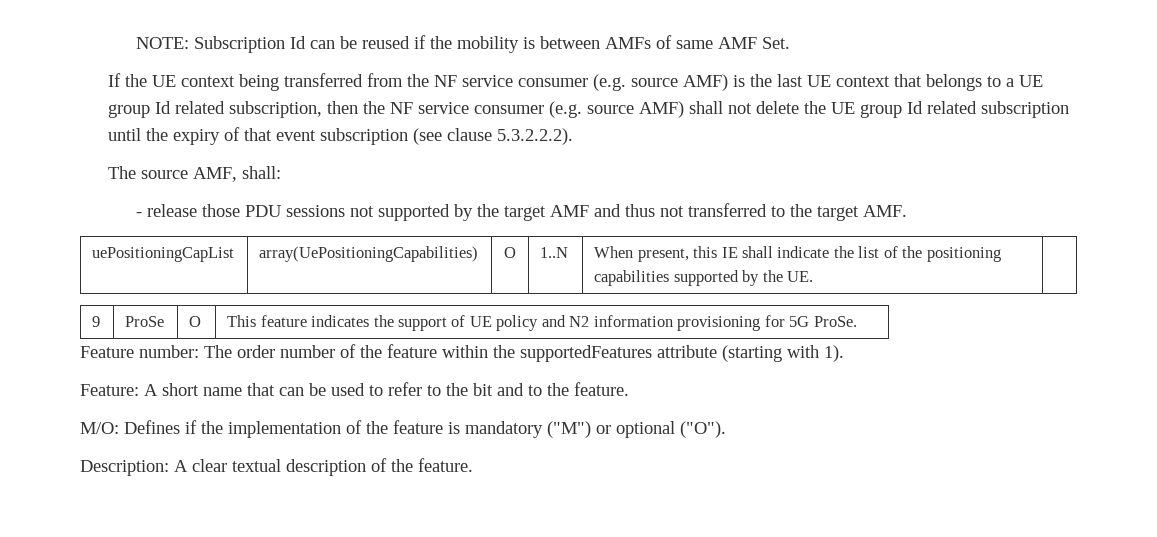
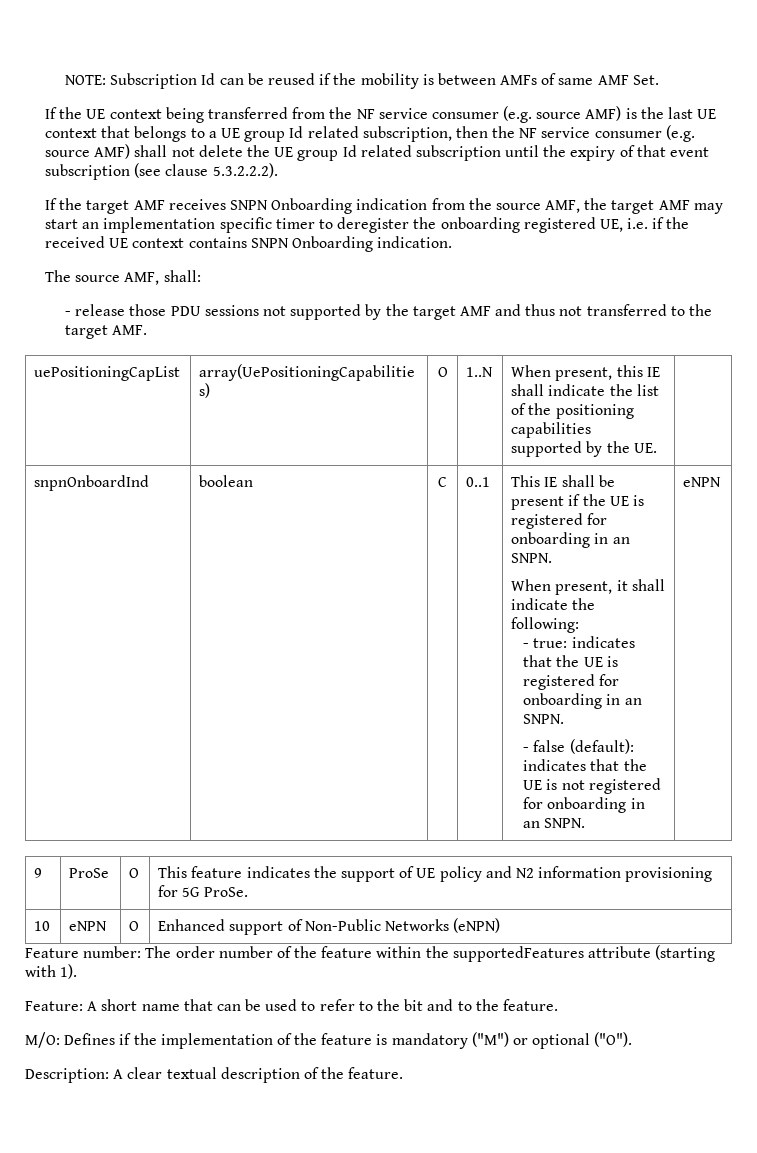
+ If the target AMF receives SNPN Onboarding indication from the source AMF, the target AMF may start an implementation specific timer to deregister the onboarding registered UE, i.e. if the received UE context contains SNPN Onboarding indication.
+ snpnOnboardInd | boolean | C | 0..1 | This IE shall be present if the UE is registered for onboarding in an SNPN.
+ When present, it shall indicate the following:
+ - true: indicates that the UE is registered for onboarding in an SNPN.
+ - false (default): indicates that the UE is not registered for onboarding in an SNPN. | eNPN
+ 10 | eNPN | O | Enhanced support of Non-Public Networks (eNPN)

